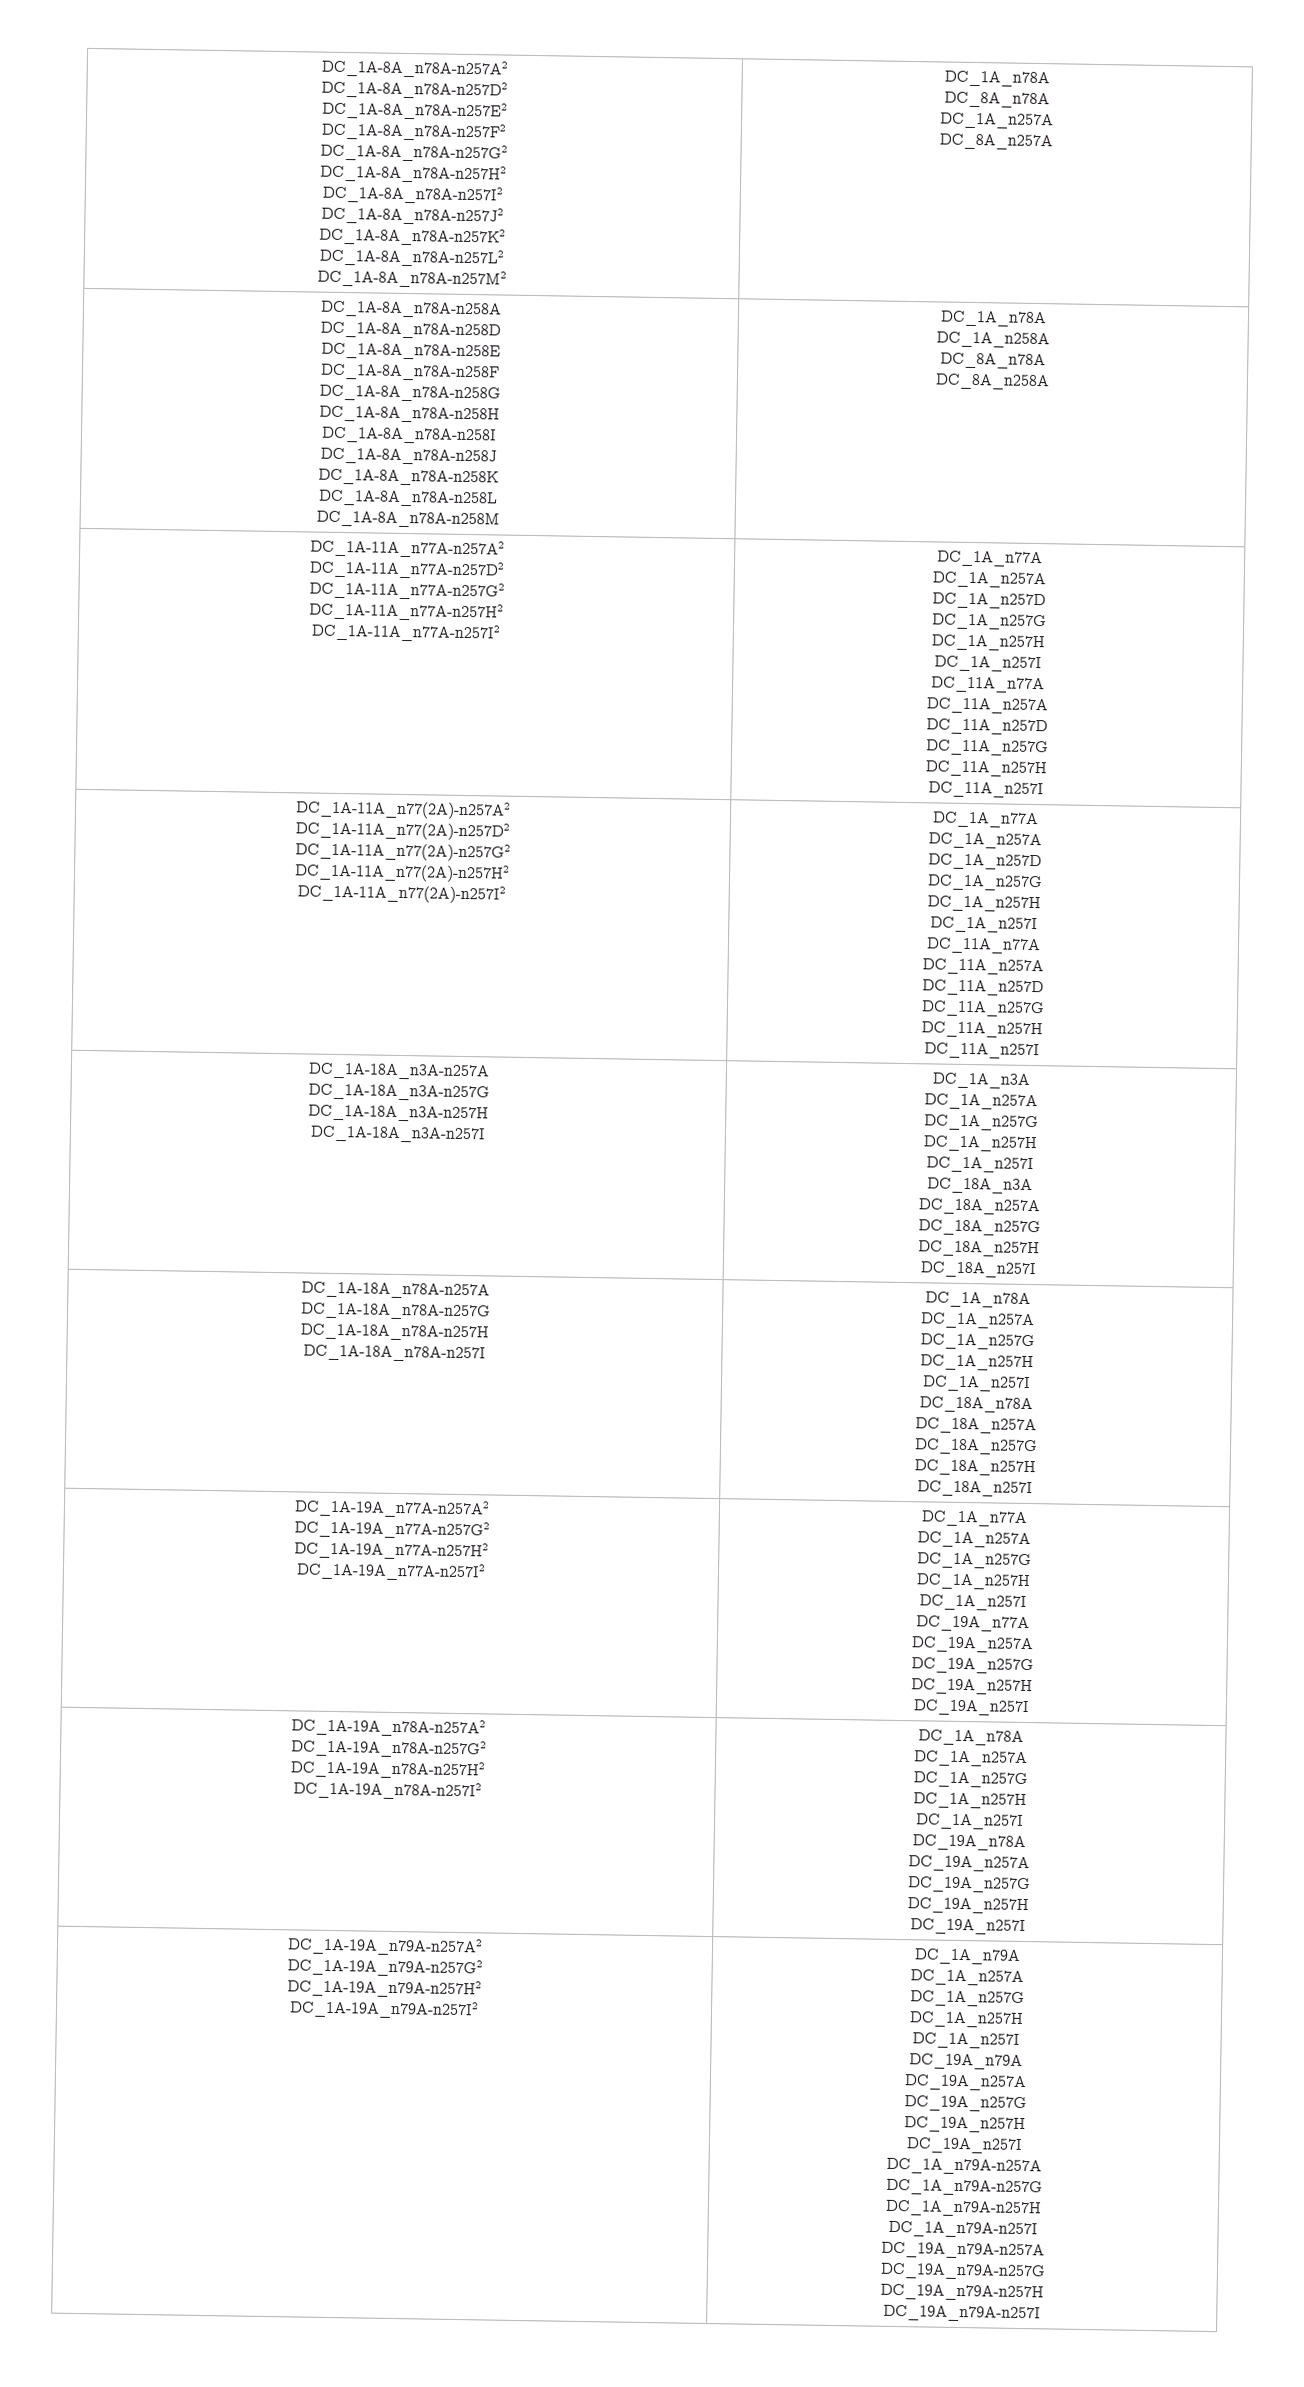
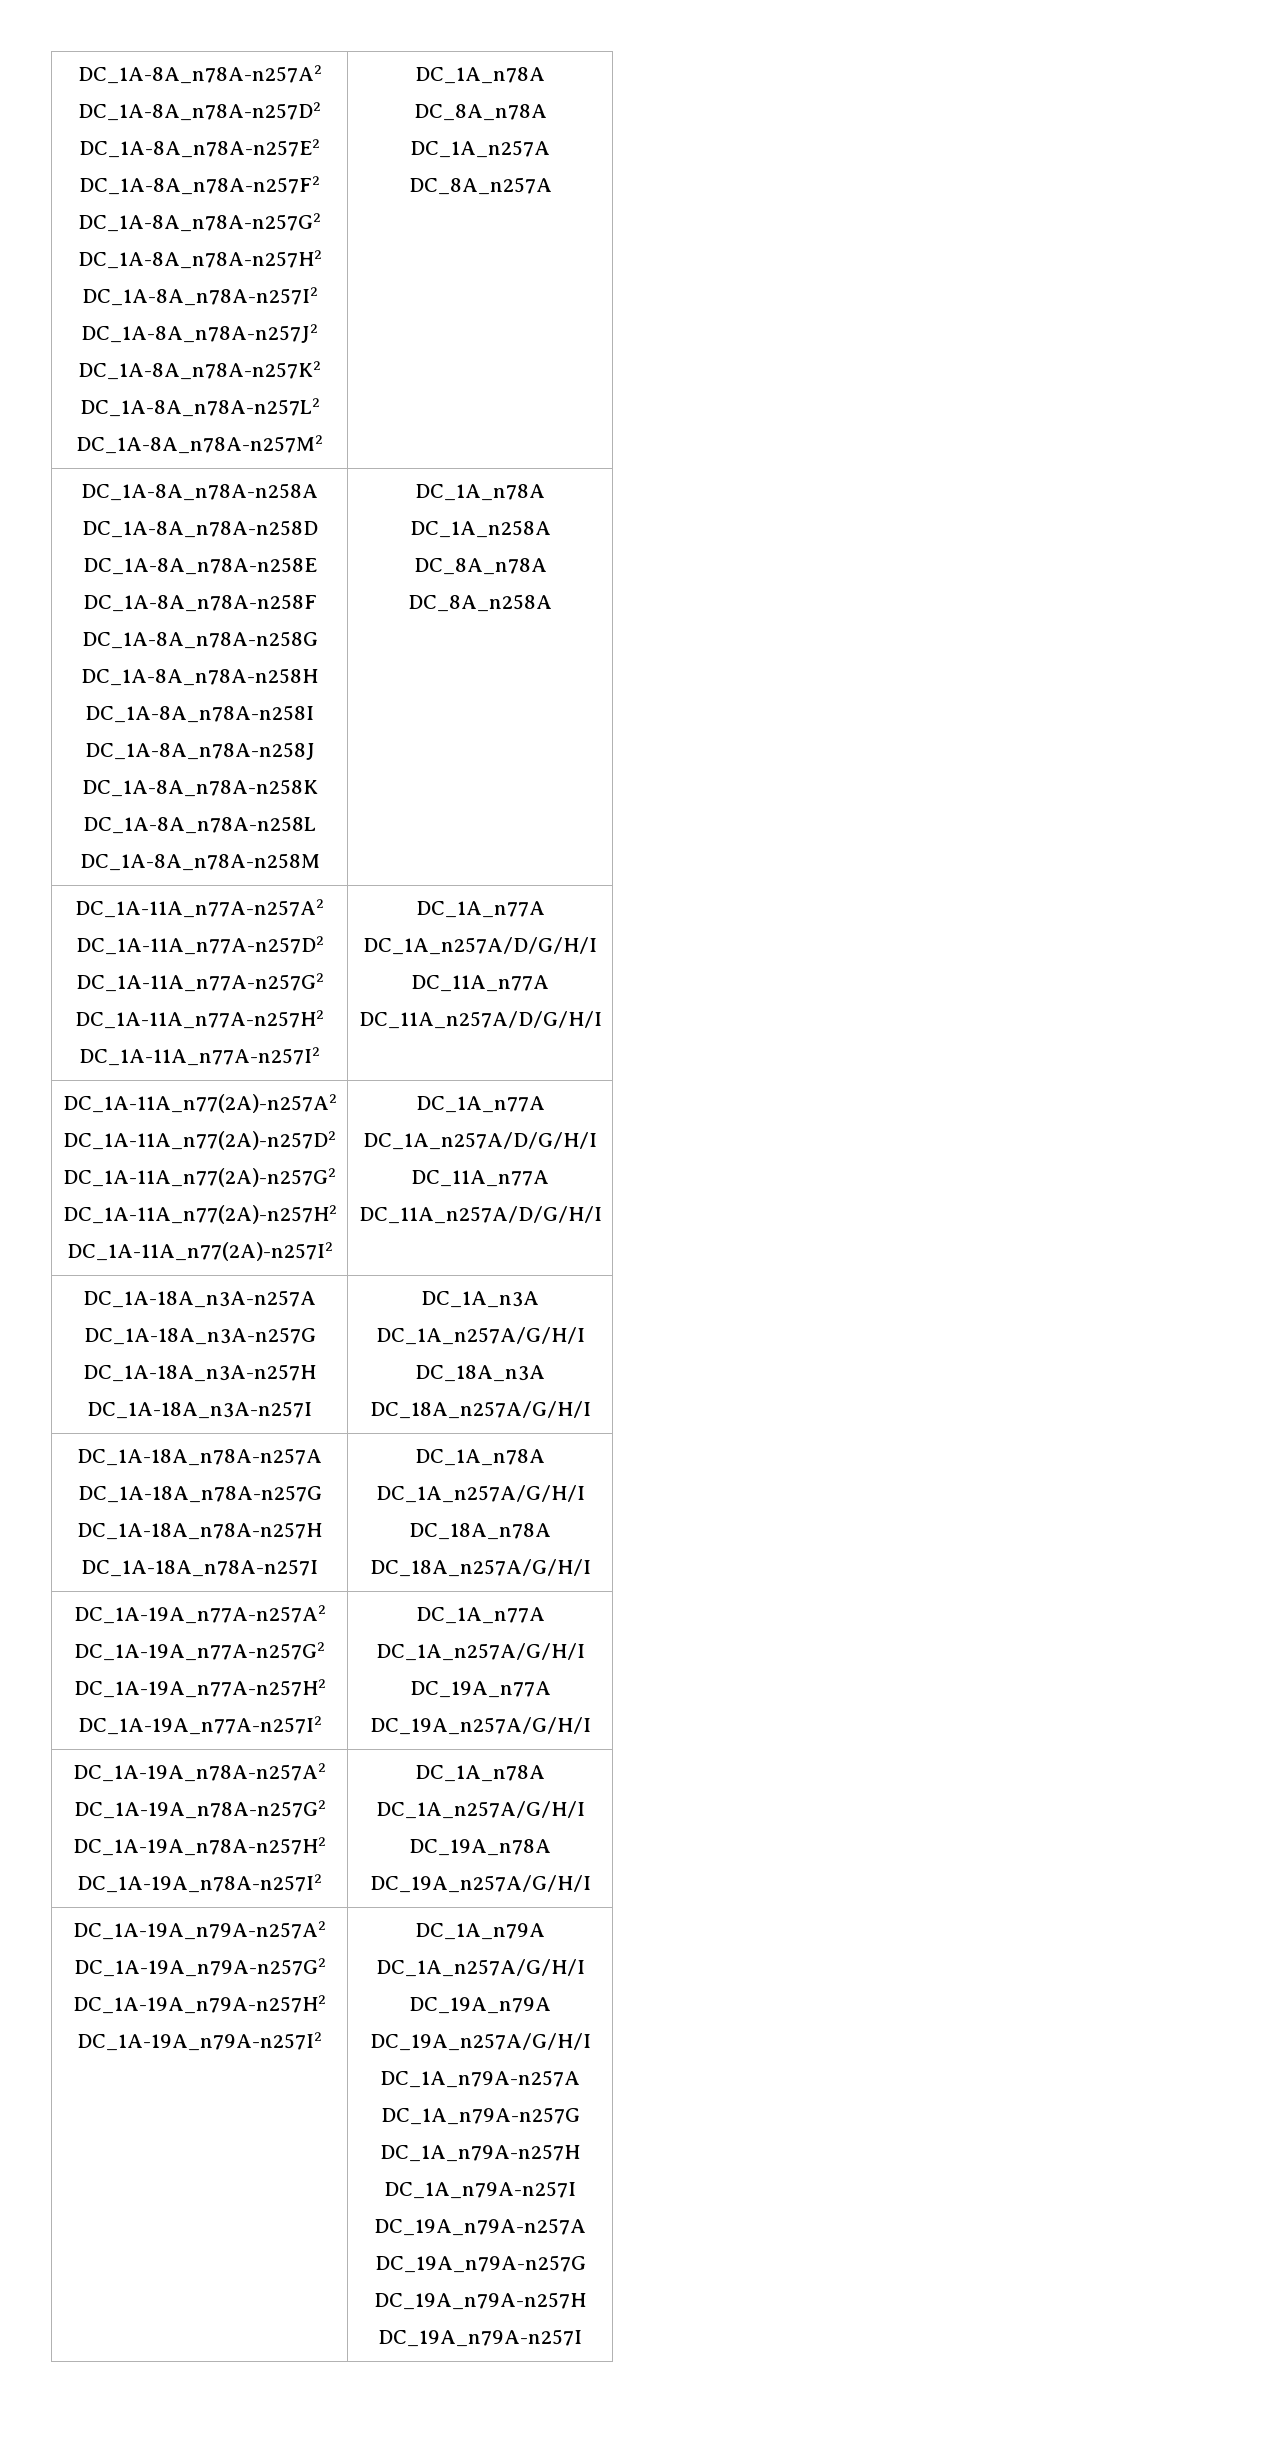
  DC_1A-11A_n77A-n257A2
  DC_1A-11A_n77A-n257D2
  DC_1A-11A_n77A-n257G2
  DC_1A-11A_n77A-n257H2
  DC_1A-11A_n77A-n257I2 | DC_1A_n77A
- DC_1A_n257A
- DC_1A_n257D
- DC_1A_n257G
- DC_1A_n257H
- DC_1A_n257I
+ DC_1A_n257A/D/G/H/I
  DC_11A_n77A
- DC_11A_n257A
- DC_11A_n257D
- DC_11A_n257G
- DC_11A_n257H
- DC_11A_n257I
+ DC_11A_n257A/D/G/H/I
  DC_1A-11A_n77(2A)-n257A2
  DC_1A-11A_n77(2A)-n257D2
  DC_1A-11A_n77(2A)-n257G2
  DC_1A-11A_n77(2A)-n257H2
  DC_1A-11A_n77(2A)-n257I2 | DC_1A_n77A
- DC_1A_n257A
- DC_1A_n257D
- DC_1A_n257G
- DC_1A_n257H
- DC_1A_n257I
+ DC_1A_n257A/D/G/H/I
  DC_11A_n77A
- DC_11A_n257A
- DC_11A_n257D
- DC_11A_n257G
- DC_11A_n257H
- DC_11A_n257I
+ DC_11A_n257A/D/G/H/I
  DC_1A-18A_n3A-n257A
  DC_1A-18A_n3A-n257G
  DC_1A-18A_n3A-n257H
  DC_1A-18A_n3A-n257I | DC_1A_n3A
- DC_1A_n257A
- DC_1A_n257G
- DC_1A_n257H
- DC_1A_n257I
+ DC_1A_n257A/G/H/I
  DC_18A_n3A
- DC_18A_n257A
- DC_18A_n257G
- DC_18A_n257H
- DC_18A_n257I
+ DC_18A_n257A/G/H/I
  DC_1A-18A_n78A-n257A
  DC_1A-18A_n78A-n257G
  DC_1A-18A_n78A-n257H
  DC_1A-18A_n78A-n257I | DC_1A_n78A
- DC_1A_n257A
- DC_1A_n257G
- DC_1A_n257H
- DC_1A_n257I
+ DC_1A_n257A/G/H/I
  DC_18A_n78A
- DC_18A_n257A
- DC_18A_n257G
- DC_18A_n257H
- DC_18A_n257I
+ DC_18A_n257A/G/H/I
  DC_1A-19A_n77A-n257A2
  DC_1A-19A_n77A-n257G2
  DC_1A-19A_n77A-n257H2
  DC_1A-19A_n77A-n257I2 | DC_1A_n77A
- DC_1A_n257A
- DC_1A_n257G
- DC_1A_n257H
- DC_1A_n257I
+ DC_1A_n257A/G/H/I
  DC_19A_n77A
- DC_19A_n257A
- DC_19A_n257G
- DC_19A_n257H
- DC_19A_n257I
+ DC_19A_n257A/G/H/I
  DC_1A-19A_n78A-n257A2
  DC_1A-19A_n78A-n257G2
  DC_1A-19A_n78A-n257H2
  DC_1A-19A_n78A-n257I2 | DC_1A_n78A
- DC_1A_n257A
- DC_1A_n257G
- DC_1A_n257H
- DC_1A_n257I
+ DC_1A_n257A/G/H/I
  DC_19A_n78A
- DC_19A_n257A
- DC_19A_n257G
- DC_19A_n257H
- DC_19A_n257I
+ DC_19A_n257A/G/H/I
  DC_1A-19A_n79A-n257A2
  DC_1A-19A_n79A-n257G2
  DC_1A-19A_n79A-n257H2
  DC_1A-19A_n79A-n257I2 | DC_1A_n79A
- DC_1A_n257A
- DC_1A_n257G
- DC_1A_n257H
- DC_1A_n257I
+ DC_1A_n257A/G/H/I
  DC_19A_n79A
- DC_19A_n257A
- DC_19A_n257G
- DC_19A_n257H
- DC_19A_n257I
+ DC_19A_n257A/G/H/I

